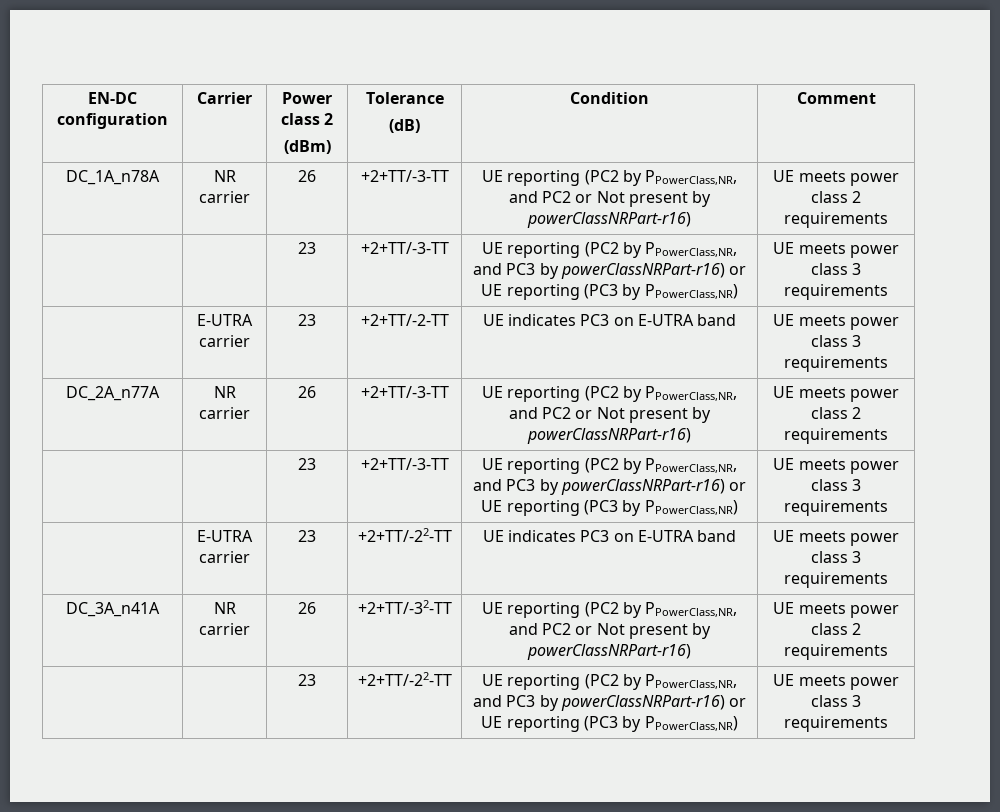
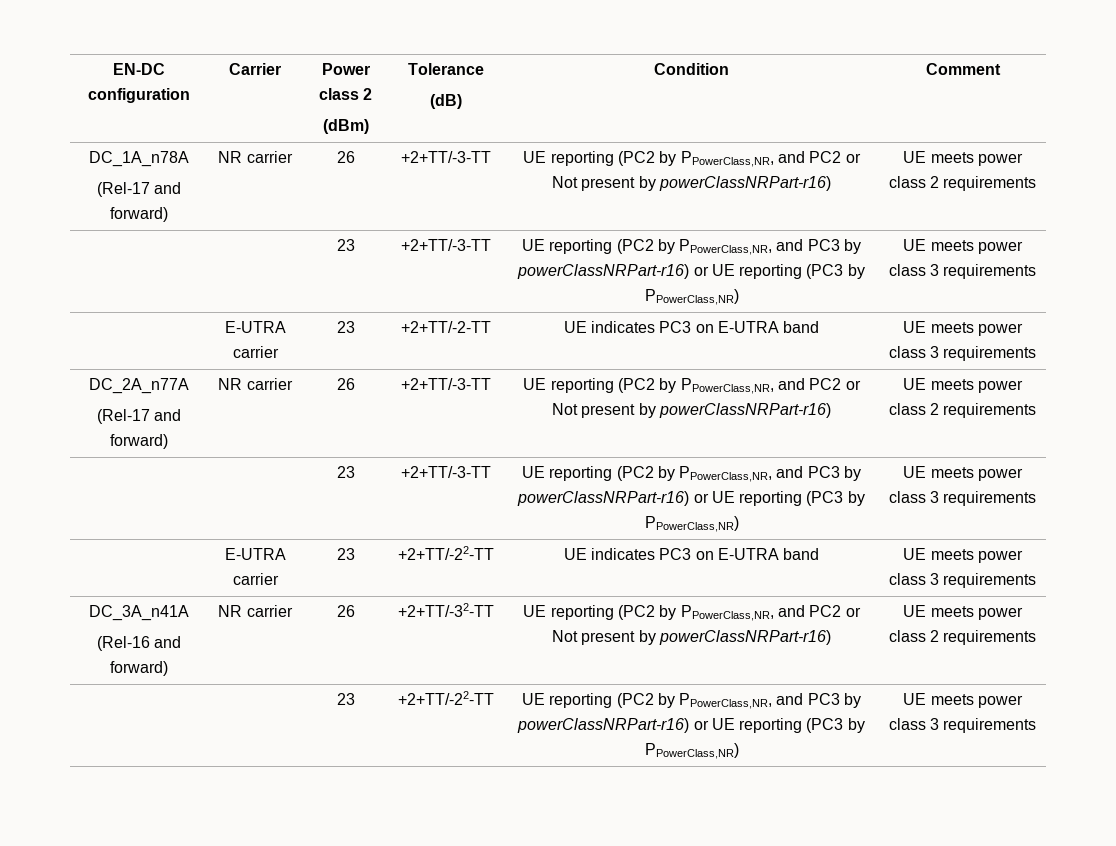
- DC_1A_n78A | NR carrier | 26 | +2+TT/-3-TT | UE reporting (PC2 by PPowerClass,NR, and PC2 or Not present by powerClassNRPart-r16) | UE meets power class 2 requirements
+ DC_1A_n78A
+ (Rel-17 and forward) | NR carrier | 26 | +2+TT/-3-TT | UE reporting (PC2 by PPowerClass,NR, and PC2 or Not present by powerClassNRPart-r16) | UE meets power class 2 requirements
- DC_2A_n77A | NR carrier | 26 | +2+TT/-3-TT | UE reporting (PC2 by PPowerClass,NR, and PC2 or Not present by powerClassNRPart-r16) | UE meets power class 2 requirements
+ DC_2A_n77A
+ (Rel-17 and forward) | NR carrier | 26 | +2+TT/-3-TT | UE reporting (PC2 by PPowerClass,NR, and PC2 or Not present by powerClassNRPart-r16) | UE meets power class 2 requirements
- DC_3A_n41A | NR carrier | 26 | +2+TT/-32-TT | UE reporting (PC2 by PPowerClass,NR, and PC2 or Not present by powerClassNRPart-r16) | UE meets power class 2 requirements
+ DC_3A_n41A
+ (Rel-16 and forward) | NR carrier | 26 | +2+TT/-32-TT | UE reporting (PC2 by PPowerClass,NR, and PC2 or Not present by powerClassNRPart-r16) | UE meets power class 2 requirements

